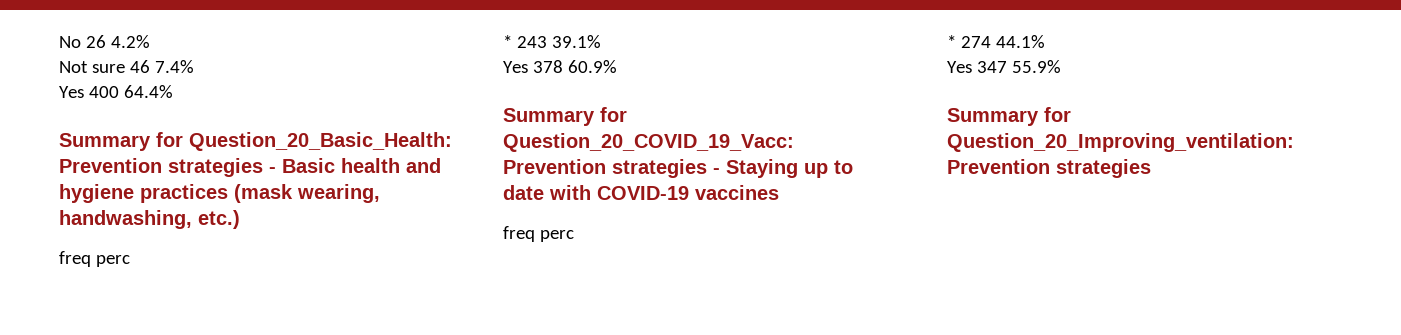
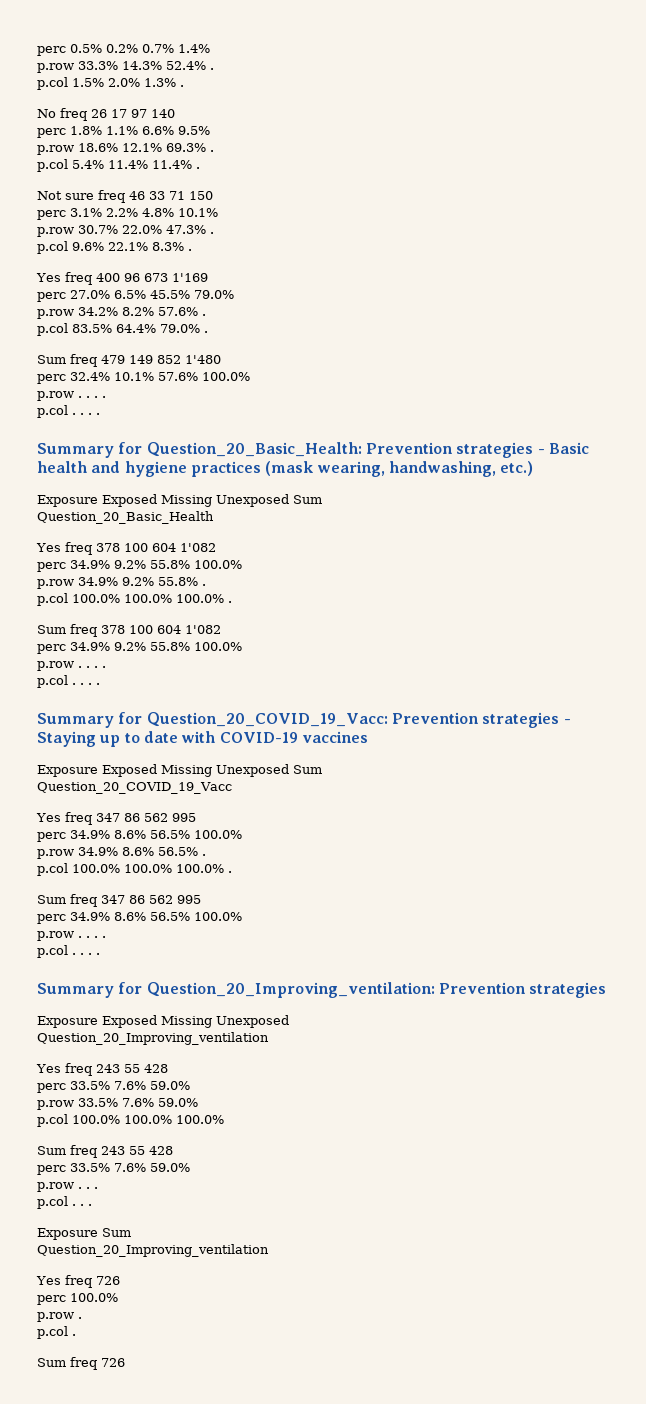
- No 26 4.2%
- Not sure 46 7.4%
- Yes 400 64.4%
+ perc 0.5% 0.2% 0.7% 1.4%
+ p.row 33.3% 14.3% 52.4% .
+ p.col 1.5% 2.0% 1.3% .
+ No freq 26 17 97 140
+ perc 1.8% 1.1% 6.6% 9.5%
+ p.row 18.6% 12.1% 69.3% .
+ p.col 5.4% 11.4% 11.4% .
+ Not sure freq 46 33 71 150
+ perc 3.1% 2.2% 4.8% 10.1%
+ p.row 30.7% 22.0% 47.3% .
+ p.col 9.6% 22.1% 8.3% .
+ Yes freq 400 96 673 1'169
+ perc 27.0% 6.5% 45.5% 79.0%
+ p.row 34.2% 8.2% 57.6% .
+ p.col 83.5% 64.4% 79.0% .
+ Sum freq 479 149 852 1'480
+ perc 32.4% 10.1% 57.6% 100.0%
+ p.row . . . .
+ p.col . . . .
  Summary for Question_20_Basic_Health: Prevention strategies - Basic health and hygiene practices (mask wearing, handwashing, etc.)
- freq perc
- * 243 39.1%
- Yes 378 60.9%
+ Exposure Exposed Missing Unexposed Sum
+ Question_20_Basic_Health
+ Yes freq 378 100 604 1'082
+ perc 34.9% 9.2% 55.8% 100.0%
+ p.row 34.9% 9.2% 55.8% .
+ p.col 100.0% 100.0% 100.0% .
+ Sum freq 378 100 604 1'082
+ perc 34.9% 9.2% 55.8% 100.0%
+ p.row . . . .
+ p.col . . . .
  Summary for Question_20_COVID_19_Vacc: Prevention strategies - Staying up to date with COVID-19 vaccines
- freq perc
- * 274 44.1%
- Yes 347 55.9%
+ Exposure Exposed Missing Unexposed Sum
+ Question_20_COVID_19_Vacc
+ Yes freq 347 86 562 995
+ perc 34.9% 8.6% 56.5% 100.0%
+ p.row 34.9% 8.6% 56.5% .
+ p.col 100.0% 100.0% 100.0% .
+ Sum freq 347 86 562 995
+ perc 34.9% 8.6% 56.5% 100.0%
+ p.row . . . .
+ p.col . . . .
  Summary for Question_20_Improving_ventilation: Prevention strategies
+ Exposure Exposed Missing Unexposed
+ Question_20_Improving_ventilation
+ Yes freq 243 55 428
+ perc 33.5% 7.6% 59.0%
+ p.row 33.5% 7.6% 59.0%
+ p.col 100.0% 100.0% 100.0%
+ Sum freq 243 55 428
+ perc 33.5% 7.6% 59.0%
+ p.row . . .
+ p.col . . .
+ Exposure Sum
+ Question_20_Improving_ventilation
+ Yes freq 726
+ perc 100.0%
+ p.row .
+ p.col .
+ Sum freq 726

